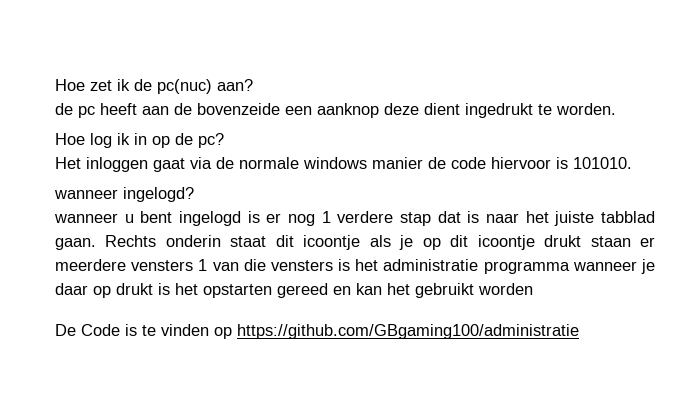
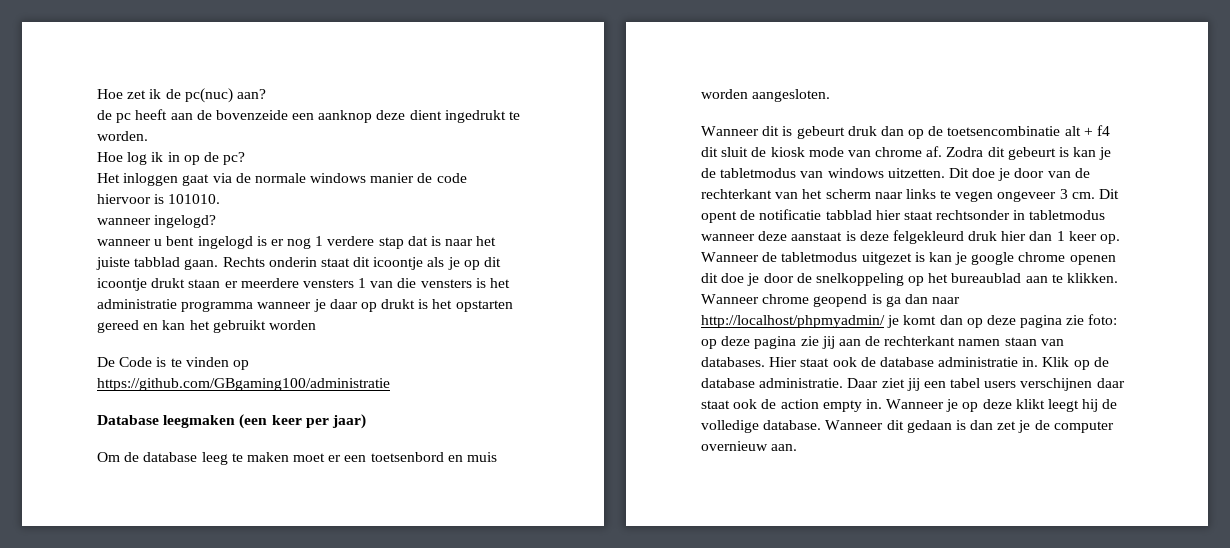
+ Database leegmaken (een keer per jaar)
+ Om de database leeg te maken moet er een toetsenbord en muis worden aangesloten.
+ Wanneer dit is gebeurt druk dan op de toetsencombinatie alt + f4 dit sluit de kiosk mode van chrome af. Zodra dit gebeurt is kan je de tabletmodus van windows uitzetten. Dit doe je door van de rechterkant van het scherm naar links te vegen ongeveer 3 cm. Dit opent de notificatie tabblad hier staat rechtsonder in tabletmodus wanneer deze aanstaat is deze felgekleurd druk hier dan 1 keer op. Wanneer de tabletmodus uitgezet is kan je google chrome openen dit doe je door de snelkoppeling op het bureaublad aan te klikken. Wanneer chrome geopend is ga dan naar http://localhost/phpmyadmin/ je komt dan op deze pagina zie foto: op deze pagina zie jij aan de rechterkant namen staan van databases. Hier staat ook de database administratie in. Klik op de database administratie. Daar ziet jij een tabel users verschijnen daar staat ook de action empty in. Wanneer je op deze klikt leegt hij de volledige database. Wanneer dit gedaan is dan zet je de computer overnieuw aan.

